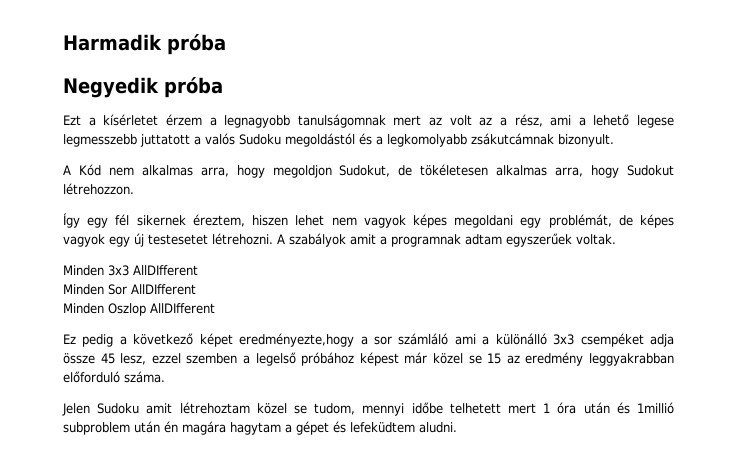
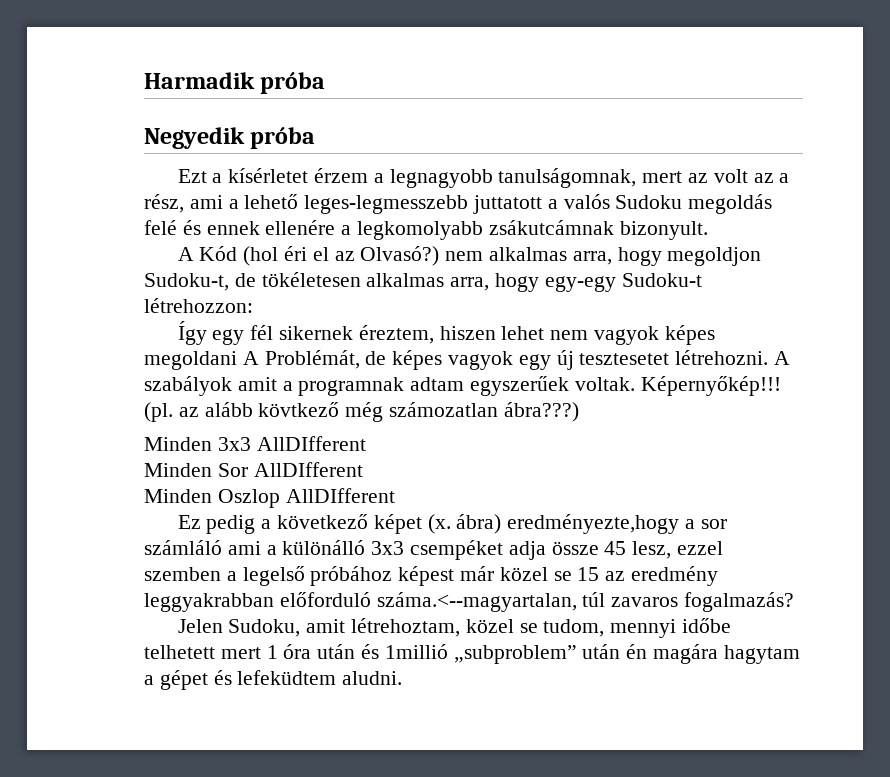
- Ezt a kísérletet érzem a legnagyobb tanulságomnak mert az volt az a rész, ami a lehető legese legmesszebb juttatott a valós Sudoku megoldástól és a legkomolyabb zsákutcámnak bizonyult.
+ Ezt a kísérletet érzem a legnagyobb tanulságomnak, mert az volt az a rész, ami a lehető leges-legmesszebb juttatott a valós Sudoku megoldás felé és ennek ellenére a legkomolyabb zsákutcámnak bizonyult.
- A Kód nem alkalmas arra, hogy megoldjon Sudokut, de tökéletesen alkalmas arra, hogy Sudokut létrehozzon.
+ A Kód (hol éri el az Olvasó?) nem alkalmas arra, hogy megoldjon Sudoku-t, de tökéletesen alkalmas arra, hogy egy-egy Sudoku-t létrehozzon:
- Így egy fél sikernek éreztem, hiszen lehet nem vagyok képes megoldani egy problémát, de képes vagyok egy új testesetet létrehozni.
+ Így egy fél sikernek éreztem, hiszen lehet nem vagyok képes megoldani A Problémát, de képes vagyok egy új tesztesetet létrehozni.
+ Képernyőkép!!! (pl. az alább kövtkező még számozatlan ábra???)
- Ez pedig a következő képet eredményezte,hogy a sor számláló ami a különálló 3x3 csempéket adja össze 45 lesz, ezzel szemben a legelső próbához képest már közel se 15 az eredmény leggyakrabban előforduló száma.
- Jelen Sudoku amit létrehoztam közel se tudom, mennyi időbe telhetett mert 1 óra után és 1millió subproblem után én magára hagytam a gépet és lefeküdtem aludni.
+ Ez pedig a következő képet (x. ábra) eredményezte,hogy a sor számláló ami a különálló 3x3 csempéket adja össze 45 lesz, ezzel szemben a legelső próbához képest már közel se 15 az eredmény leggyakrabban előforduló száma.<--magyartalan, túl zavaros fogalmazás?
+ Jelen Sudoku, amit létrehoztam, közel se tudom, mennyi időbe telhetett mert 1 óra után és 1millió „subproblem” után én magára hagytam a gépet és lefeküdtem aludni.

